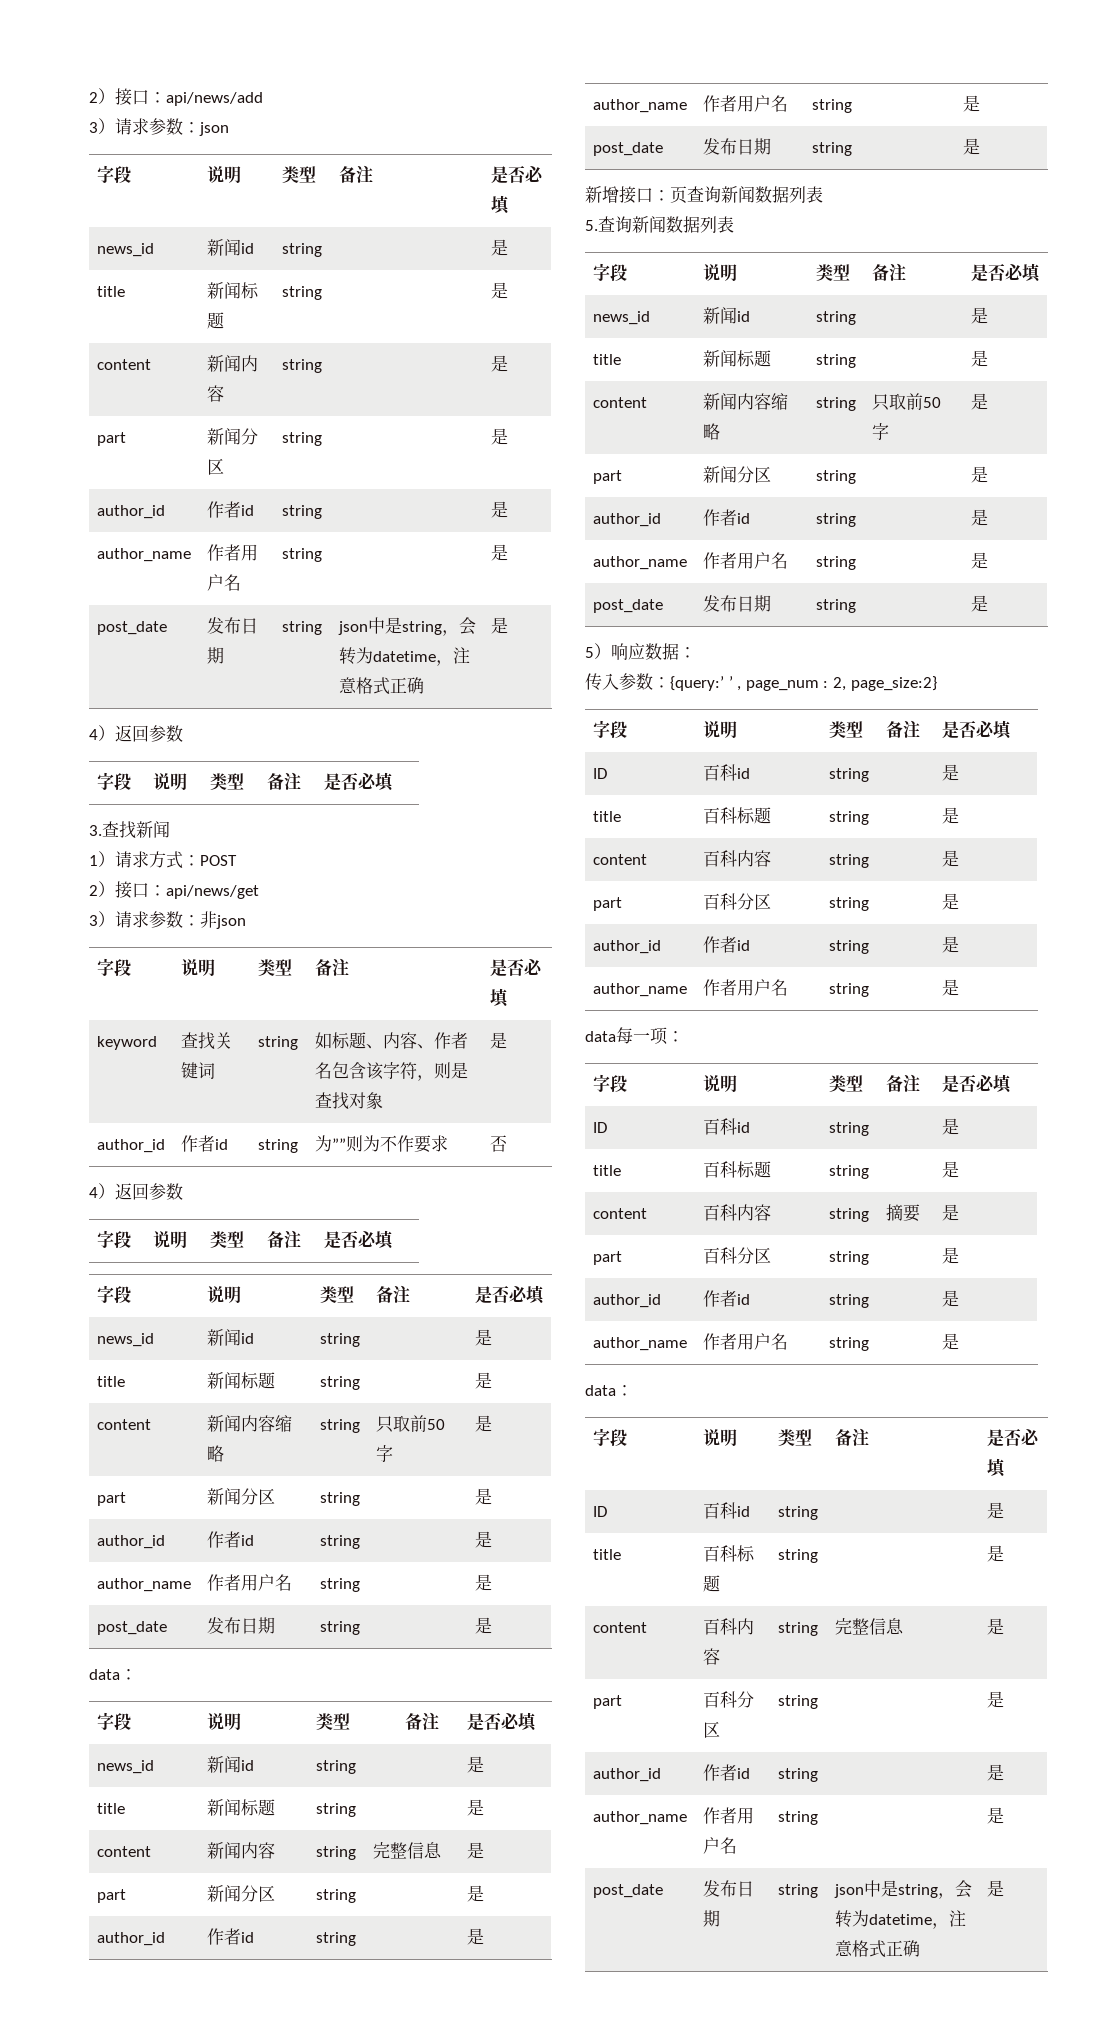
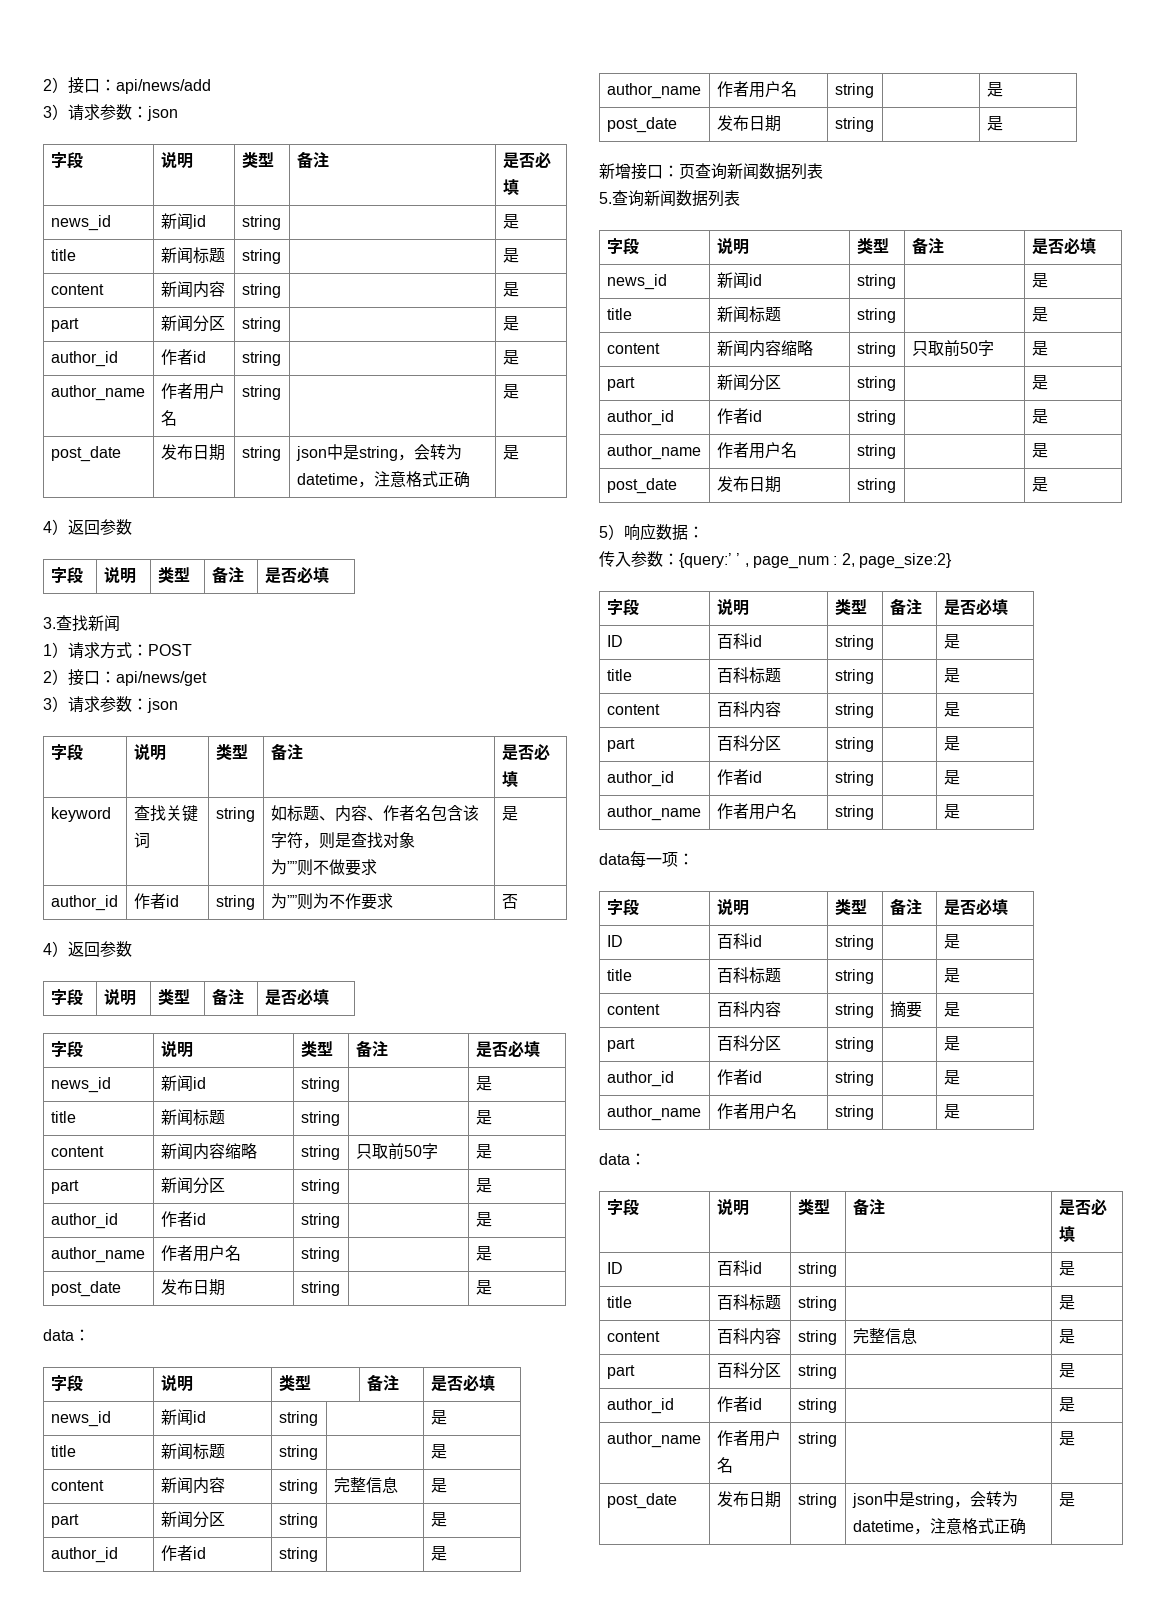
  2）接口：api/news/get
- 3）请求参数：非json
+ 3）请求参数：json
- keyword | 查找关键词 | string | 如标题、内容、作者名包含该字符，则是查找对象 | 是
+ keyword | 查找关键词 | string | 如标题、内容、作者名包含该字符，则是查找对象
+ 为””则不做要求 | 是

